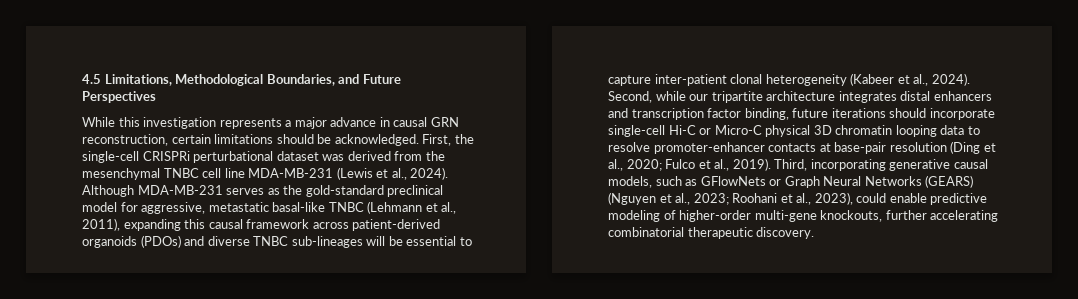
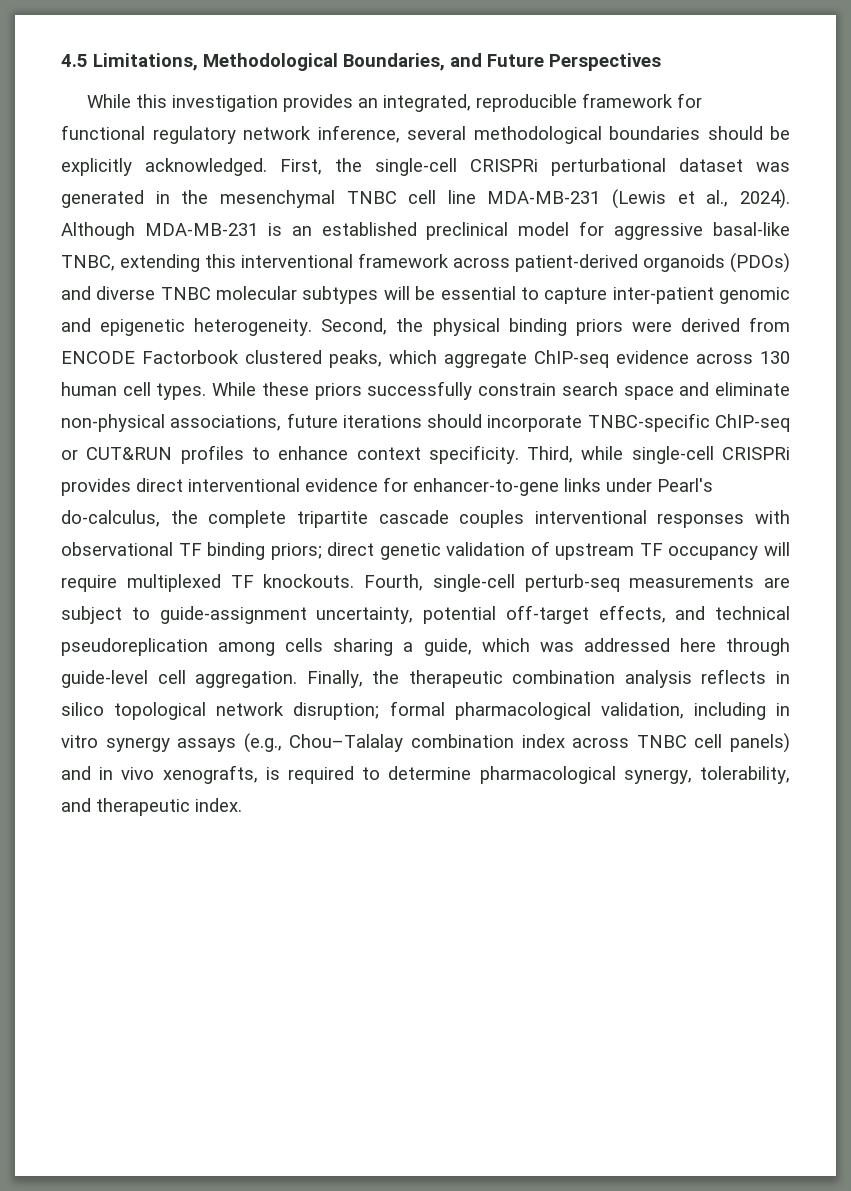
- While this investigation represents a major advance in causal GRN reconstruction, certain limitations should be acknowledged.
+ While this investigation provides an integrated, reproducible framework for functional regulatory network inference, several methodological boundaries should be explicitly acknowledged.
- First, the single-cell CRISPRi perturbational dataset was derived from the mesenchymal TNBC cell line MDA-MB-231 (Lewis et al., 2024).
+ First, the single-cell CRISPRi perturbational dataset was generated in the mesenchymal TNBC cell line MDA-MB-231 (Lewis et al., 2024).
- Although MDA-MB-231 serves as the gold-standard preclinical model for aggressive, metastatic basal-like TNBC (Lehmann et al., 2011), expanding this causal framework across patient-derived organoids (PDOs) and diverse TNBC sub-lineages will be essential to capture inter-patient clonal heterogeneity (Kabeer et al., 2024). Second, while our tripartite architecture integrates distal enhancers and transcription factor binding, future iterations should incorporate single-cell Hi-C or Micro-C physical 3D chromatin looping data to resolve promoter-enhancer contacts at base-pair resolution (Ding et al., 2020; Fulco et al., 2019). Third, incorporating generative causal models, such as GFlowNets or Graph Neural Networks (GEARS) (Nguyen et al., 2023; Roohani et al., 2023), could enable predictive modeling of higher-order multi-gene knockouts, further accelerating combinatorial therapeutic discovery.
+ Although MDA-MB-231 is an established preclinical model for aggressive basal-like TNBC, extending this interventional framework across patient-derived organoids (PDOs) and diverse TNBC molecular subtypes will be essential to capture inter-patient genomic and epigenetic heterogeneity. Second, the physical binding priors were derived from ENCODE Factorbook clustered peaks, which aggregate ChIP-seq evidence across 130 human cell types. While these priors successfully constrain search space and eliminate non-physical associations, future iterations should incorporate TNBC-specific ChIP-seq or CUT&RUN profiles to enhance context specificity. Third, while single-cell CRISPRi provides direct interventional evidence for enhancer-to-gene links under Pearl's do-calculus, the complete tripartite cascade couples interventional responses with observational TF binding priors; direct genetic validation of upstream TF occupancy will require multiplexed TF knockouts. Fourth, single-cell perturb-seq measurements are subject to guide-assignment uncertainty, potential off-target effects, and technical pseudoreplication among cells sharing a guide, which was addressed here through guide-level cell aggregation. Finally, the therapeutic combination analysis reflects in silico topological network disruption; formal pharmacological validation, including in vitro synergy assays (e.g., Chou–Talalay combination index across TNBC cell panels) and in vivo xenografts, is required to determine pharmacological synergy, tolerability, and therapeutic index.

